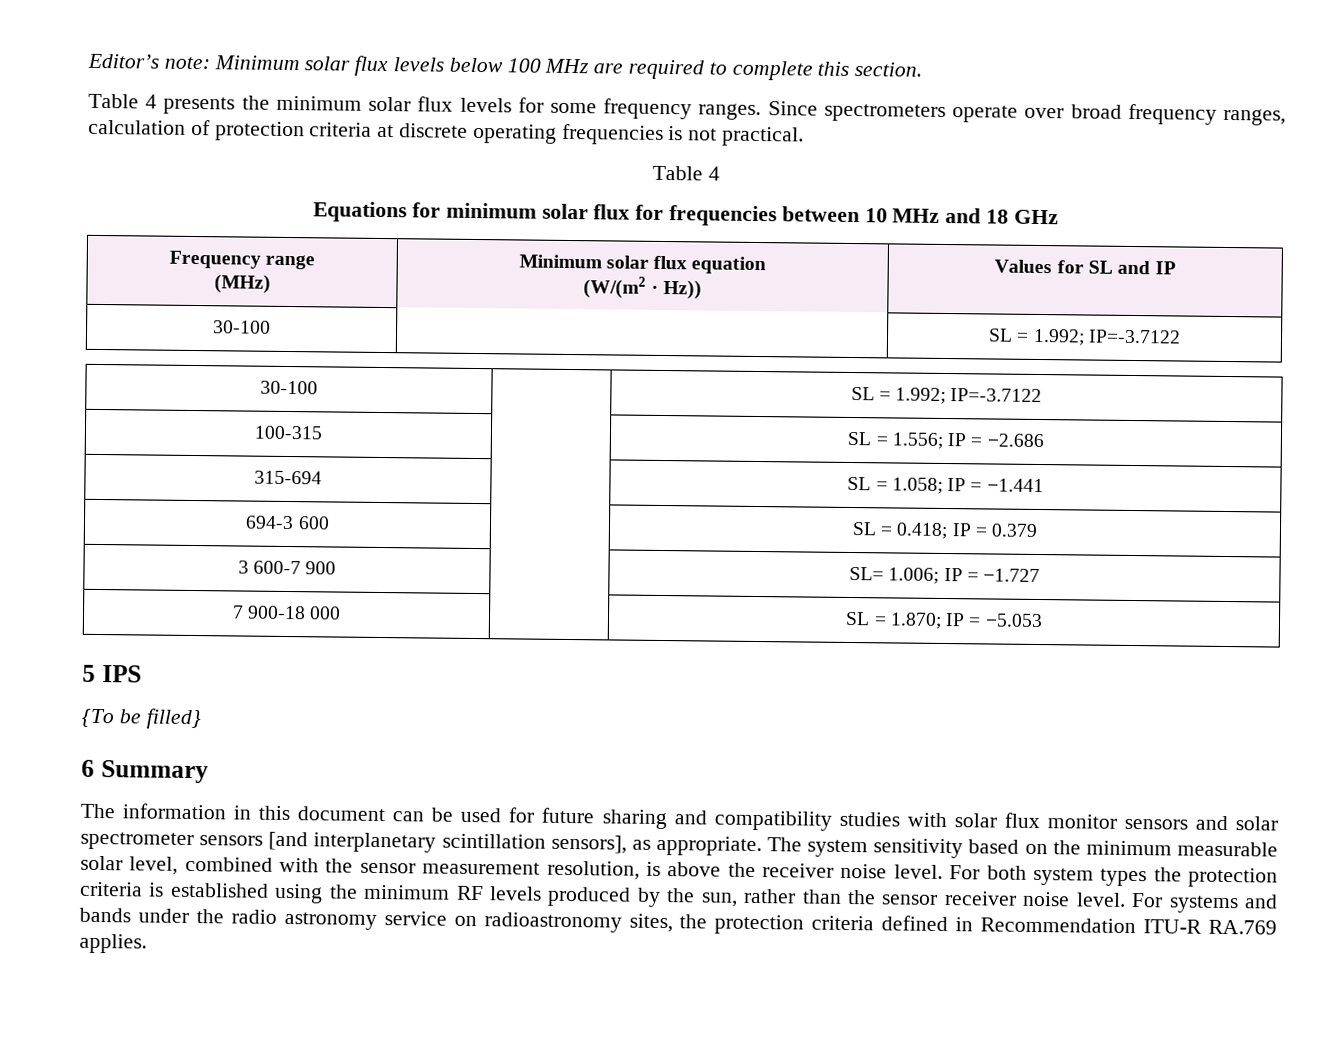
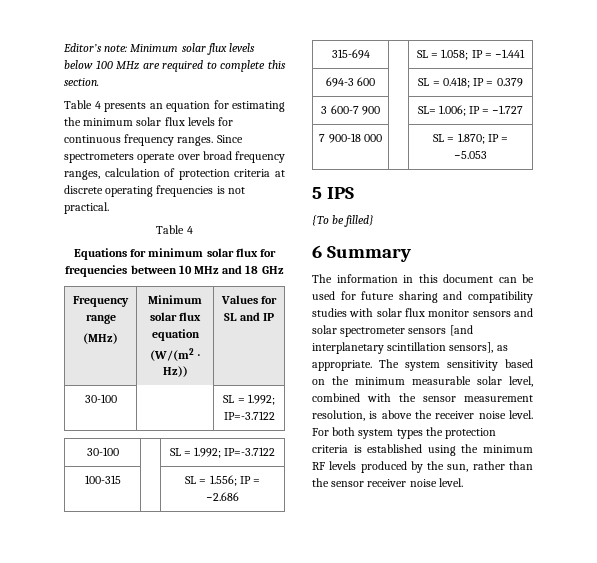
- Table 4 presents the minimum solar flux levels for some frequency ranges.
+ Table 4 presents an equation for estimating the minimum solar flux levels for continuous frequency ranges.
- For systems and bands under the radio astronomy service on radioastronomy sites, the protection criteria defined in Recommendation ITU-R RA.769 applies.

